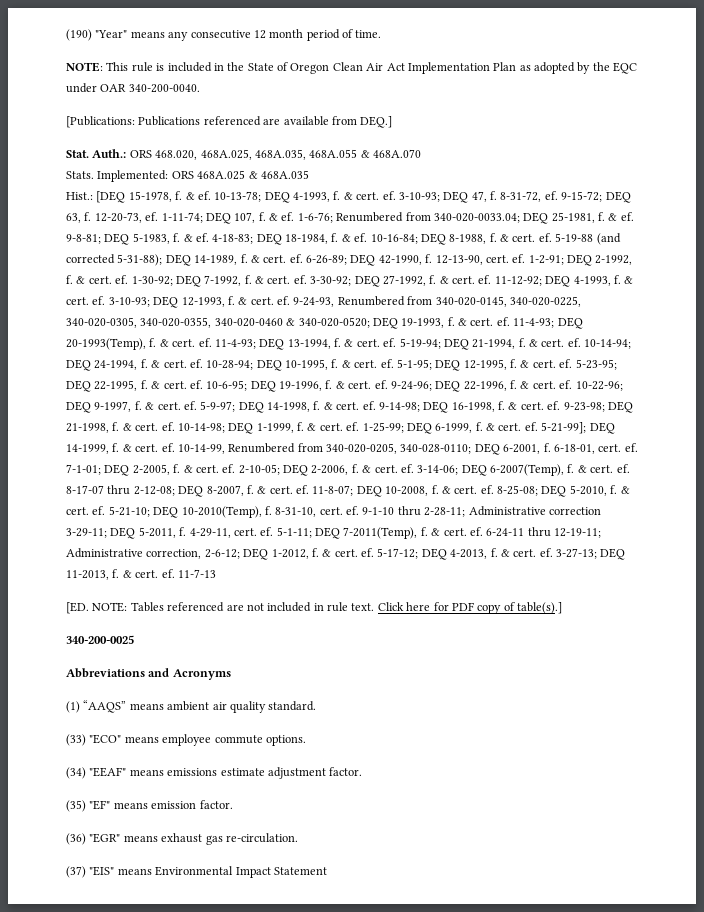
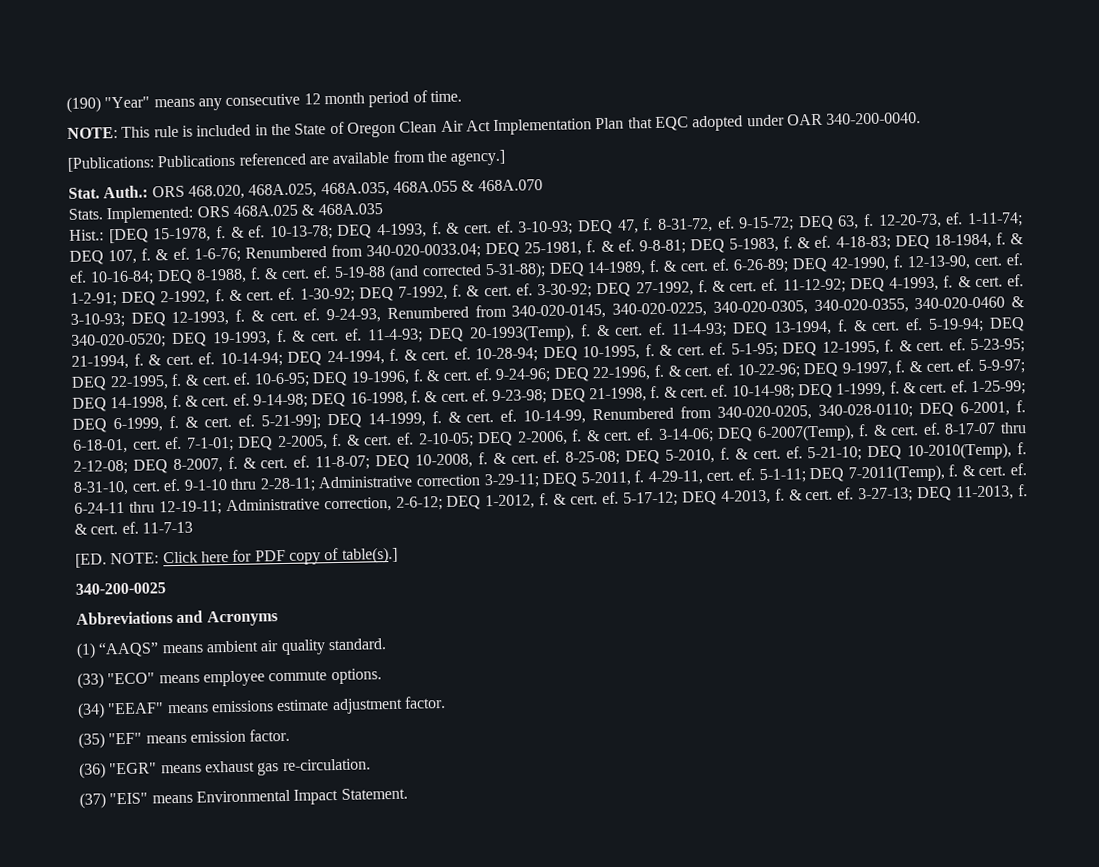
- NOTE: This rule is included in the State of Oregon Clean Air Act Implementation Plan as adopted by the EQC under OAR 340-200-0040.
+ NOTE: This rule is included in the State of Oregon Clean Air Act Implementation Plan that EQC adopted under OAR 340-200-0040.
- [Publications: Publications referenced are available from DEQ.]
+ [Publications: Publications referenced are available from the agency.]
- [ED. NOTE: Tables referenced are not included in rule text. Click here for PDF copy of table(s).]
+ [ED. NOTE: Click here for PDF copy of table(s).]
- (37) "EIS" means Environmental Impact Statement
+ (37) "EIS" means Environmental Impact Statement.

